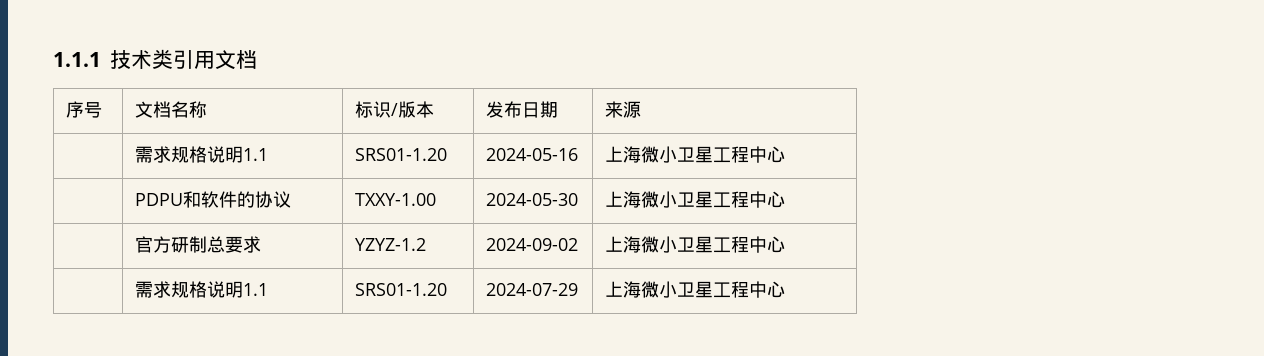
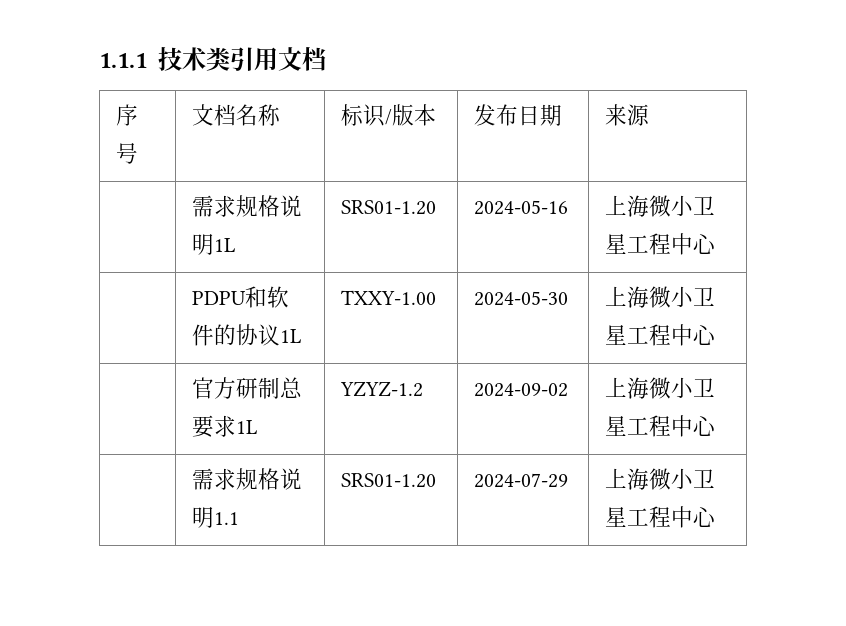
- | 需求规格说明1.1 | SRS01-1.20 | 2024-05-16 | 上海微小卫星工程中心
+ | 需求规格说明1L | SRS01-1.20 | 2024-05-16 | 上海微小卫星工程中心
- | PDPU和软件的协议 | TXXY-1.00 | 2024-05-30 | 上海微小卫星工程中心
+ | PDPU和软件的协议1L | TXXY-1.00 | 2024-05-30 | 上海微小卫星工程中心
- | 官方研制总要求 | YZYZ-1.2 | 2024-09-02 | 上海微小卫星工程中心
+ | 官方研制总要求1L | YZYZ-1.2 | 2024-09-02 | 上海微小卫星工程中心

